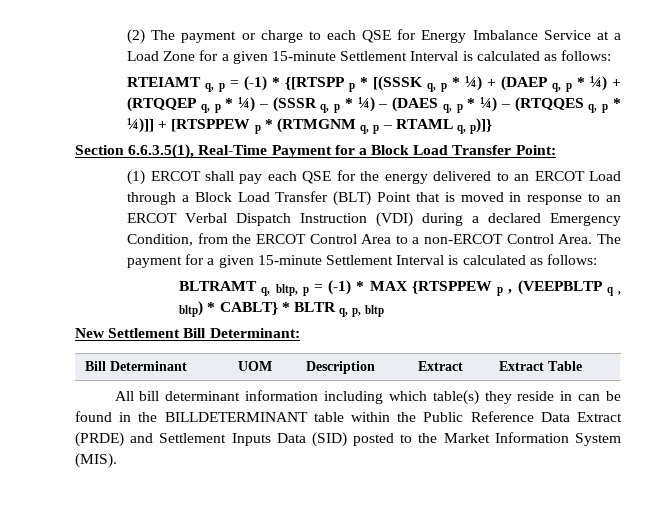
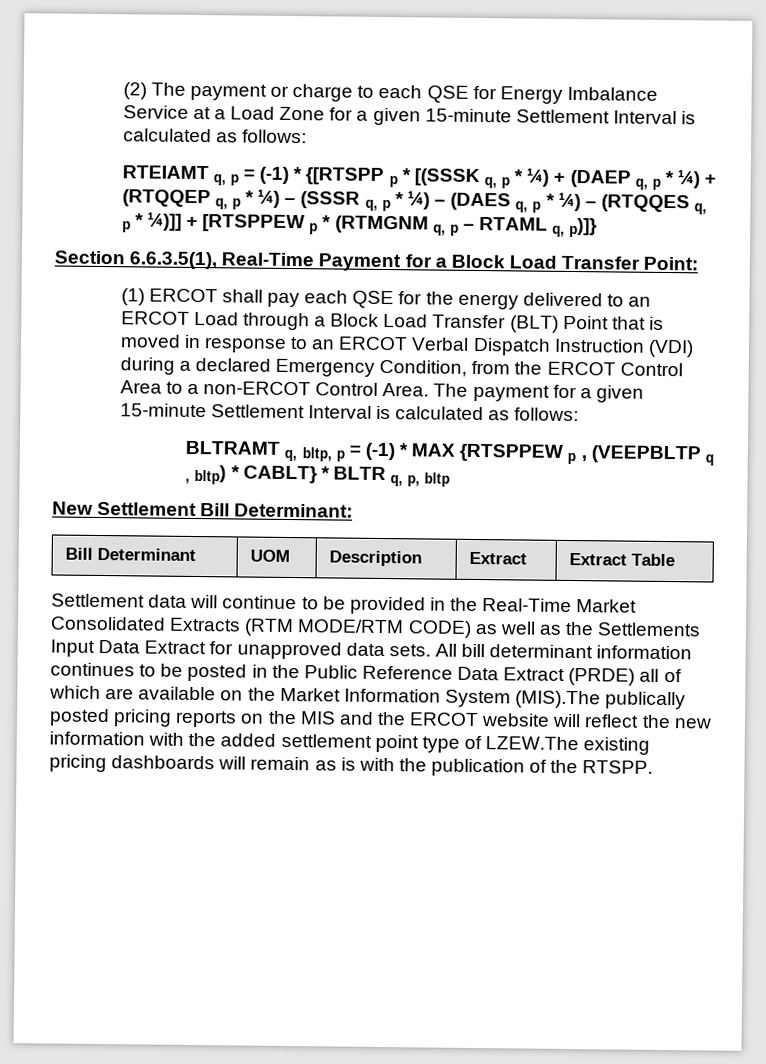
- All bill determinant information including which table(s) they reside in can be found in the BILLDETERMINANT table within the Public Reference Data Extract (PRDE) and Settlement Inputs Data (SID) posted to the Market Information System (MIS).
+ Settlement data will continue to be provided in the Real-Time Market Consolidated Extracts (RTM MODE/RTM CODE) as well as the Settlements Input Data Extract for unapproved data sets. All bill determinant information continues to be posted in the Public Reference Data Extract (PRDE) all of which are available on the Market Information System (MIS).The publically posted pricing reports on the MIS and the ERCOT website will reflect the new information with the added settlement point type of LZEW.The existing pricing dashboards will remain as is with the publication of the RTSPP.

